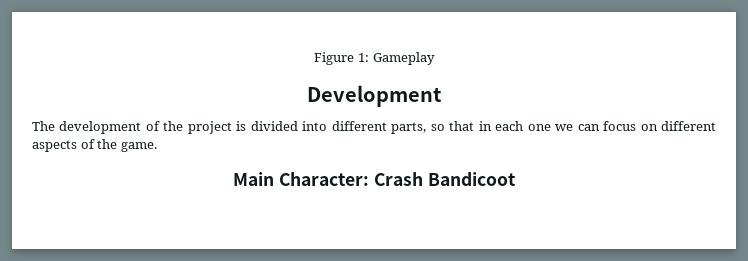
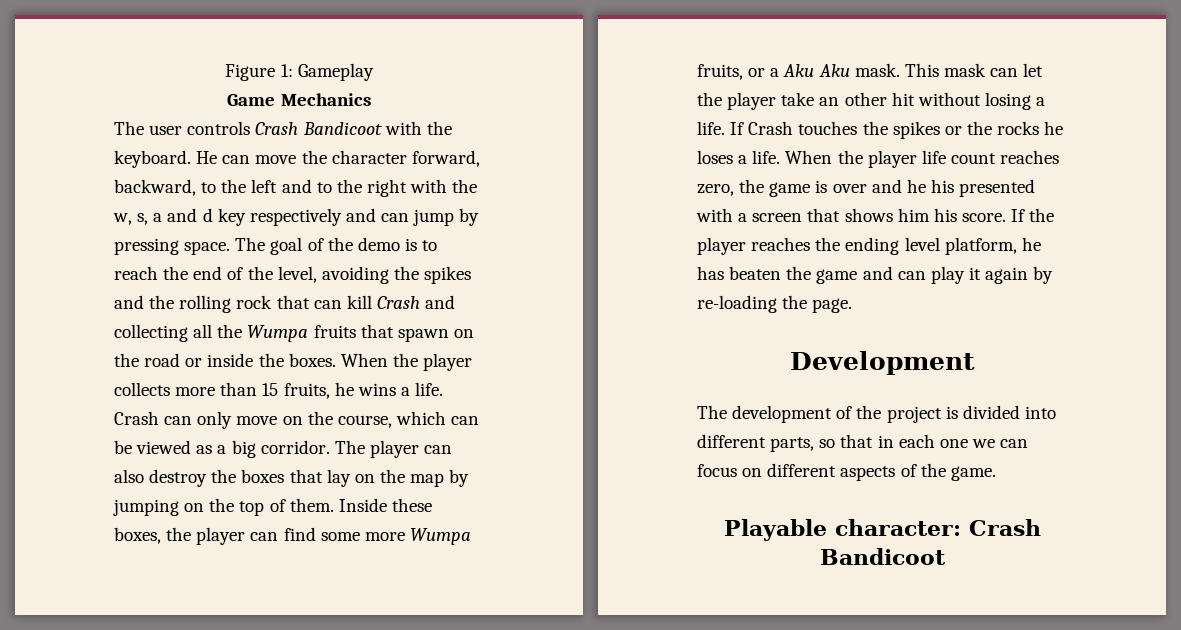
+ Game Mechanics
+ The user controls Crash Bandicoot with the keyboard. He can move the character forward, backward, to the left and to the right with the w, s, a and d key respectively and can jump by pressing space. The goal of the demo is to reach the end of the level, avoiding the spikes and the rolling rock that can kill Crash and collecting all the Wumpa fruits that spawn on the road or inside the boxes. When the player collects more than 15 fruits, he wins a life. Crash can only move on the course, which can be viewed as a big corridor. The player can also destroy the boxes that lay on the map by jumping on the top of them. Inside these boxes, the player can find some more Wumpa fruits, or a Aku Aku mask. This mask can let the player take an other hit without losing a life. If Crash touches the spikes or the rocks he loses a life. When the player life count reaches zero, the game is over and he his presented with a screen that shows him his score. If the player reaches the ending level platform, he has beaten the game and can play it again by re-loading the page.
- Main Character: Crash Bandicoot
+ Playable character: Crash Bandicoot

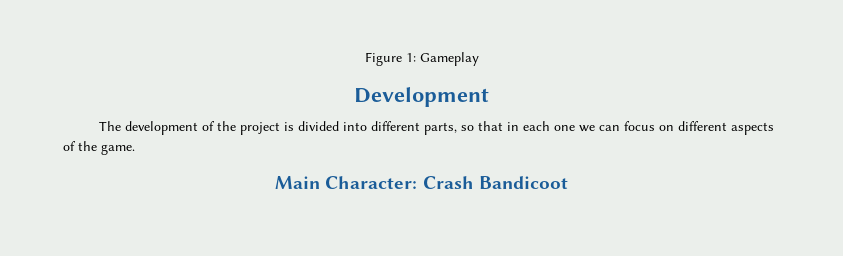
- Game Mechanics
- The user controls Crash Bandicoot with the keyboard. He can move the character forward, backward, to the left and to the right with the w, s, a and d key respectively and can jump by pressing space. The goal of the demo is to reach the end of the level, avoiding the spikes and the rolling rock that can kill Crash and collecting all the Wumpa fruits that spawn on the road or inside the boxes. When the player collects more than 15 fruits, he wins a life. Crash can only move on the course, which can be viewed as a big corridor. The player can also destroy the boxes that lay on the map by jumping on the top of them. Inside these boxes, the player can find some more Wumpa fruits, or a Aku Aku mask. This mask can let the player take an other hit without losing a life. If Crash touches the spikes or the rocks he loses a life. When the player life count reaches zero, the game is over and he his presented with a screen that shows him his score. If the player reaches the ending level platform, he has beaten the game and can play it again by re-loading the page.
- Playable character: Crash Bandicoot
+ Main Character: Crash Bandicoot

